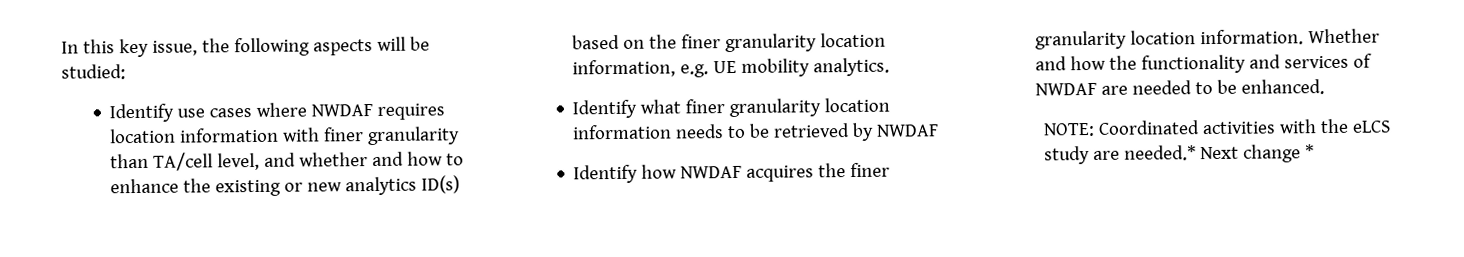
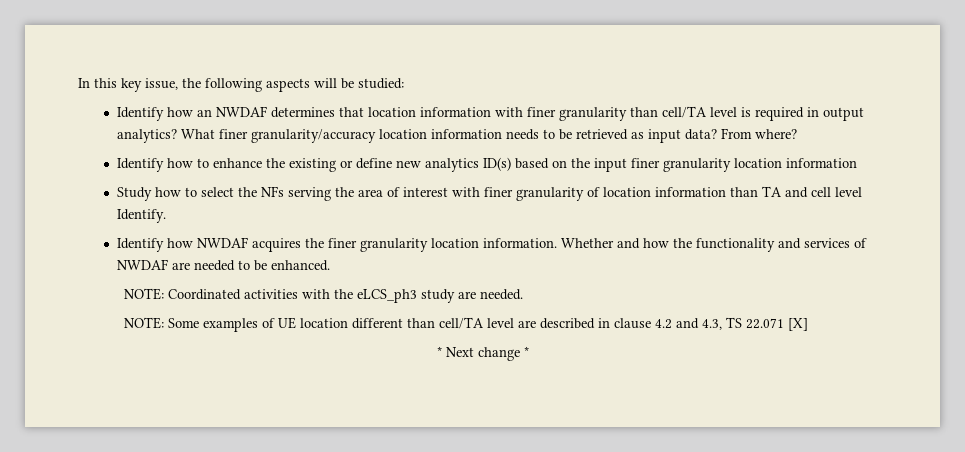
- Identify use cases where NWDAF requires location information with finer granularity than TA/cell level, and whether and how to enhance the existing or new analytics ID(s) based on the finer granularity location information, e.g. UE mobility analytics.
- Identify what finer granularity location information needs to be retrieved by NWDAF
+ Identify how an NWDAF determines that location information with finer granularity than cell/TA level is required in output analytics? What finer granularity/accuracy location information needs to be retrieved as input data? From where?
+ Identify how to enhance the existing or define new analytics ID(s) based on the input finer granularity location information
+ Study how to select the NFs serving the area of interest with finer granularity of location information than TA and cell level Identify.
- NOTE: Coordinated activities with the eLCS study are needed.* Next change *
+ NOTE: Coordinated activities with the eLCS_ph3 study are needed.
+ NOTE: Some examples of UE location different than cell/TA level are described in clause 4.2 and 4.3, TS 22.071 [X]
+ * Next change *

